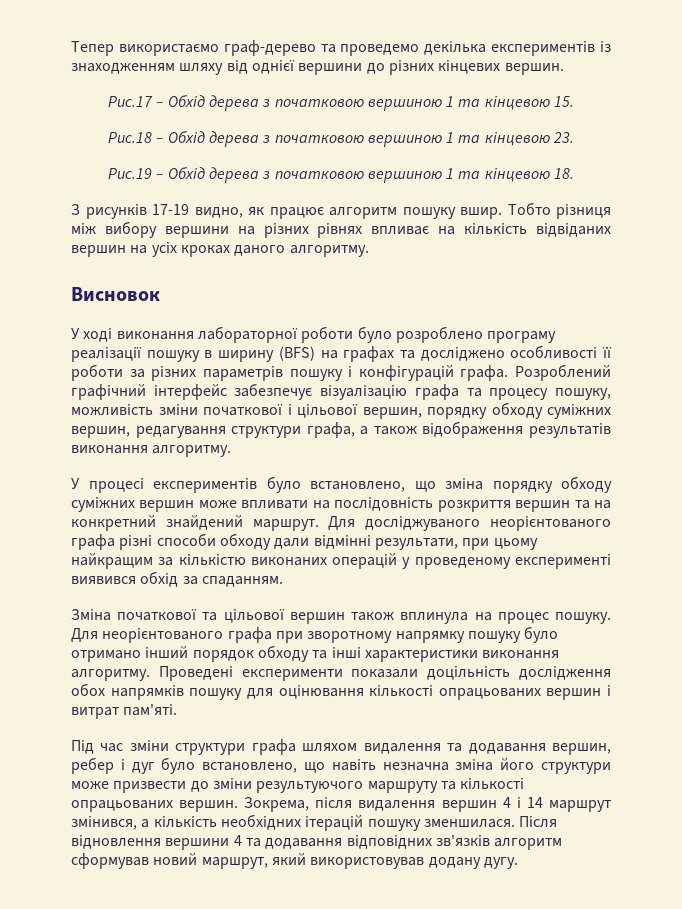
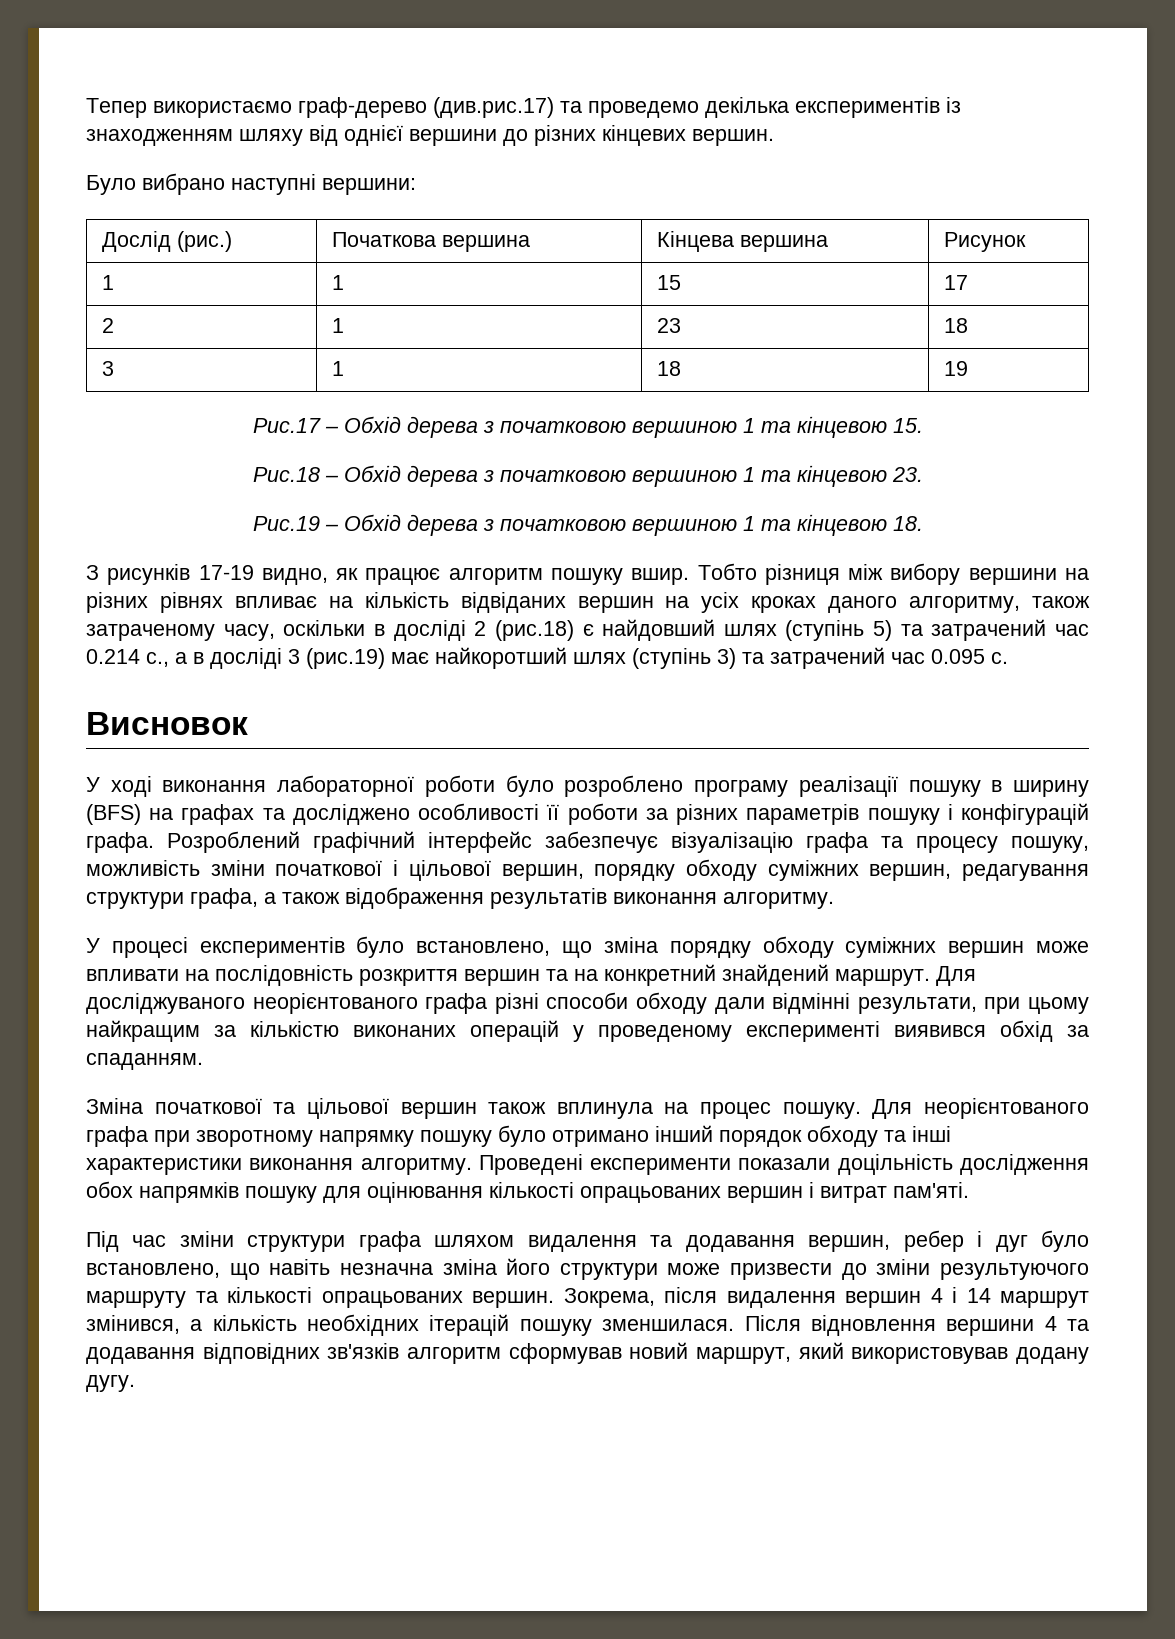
- Тепер використаємо граф-дерево та проведемо декілька експериментів із знаходженням шляху від однієї вершини до різних кінцевих вершин.
+ Тепер використаємо граф-дерево (див.рис.17) та проведемо декілька експериментів із знаходженням шляху від однієї вершини до різних кінцевих вершин.
+ Було вибрано наступні вершини:
+ Дослід (рис.) | Початкова вершина | Кінцева вершина | Рисунок
+ 1 | 1 | 15 | 17
+ 2 | 1 | 23 | 18
+ 3 | 1 | 18 | 19
- Тобто різниця між вибору вершини на різних рівнях впливає на кількість відвіданих вершин на усіх кроках даного алгоритму.
+ Тобто різниця між вибору вершини на різних рівнях впливає на кількість відвіданих вершин на усіх кроках даного алгоритму, також затраченому часу, оскільки в досліді 2 (рис.18) є найдовший шлях (ступінь 5) та затрачений час 0.214 с., а в досліді 3 (рис.19) має найкоротший шлях (ступінь 3) та затрачений час 0.095 с.

